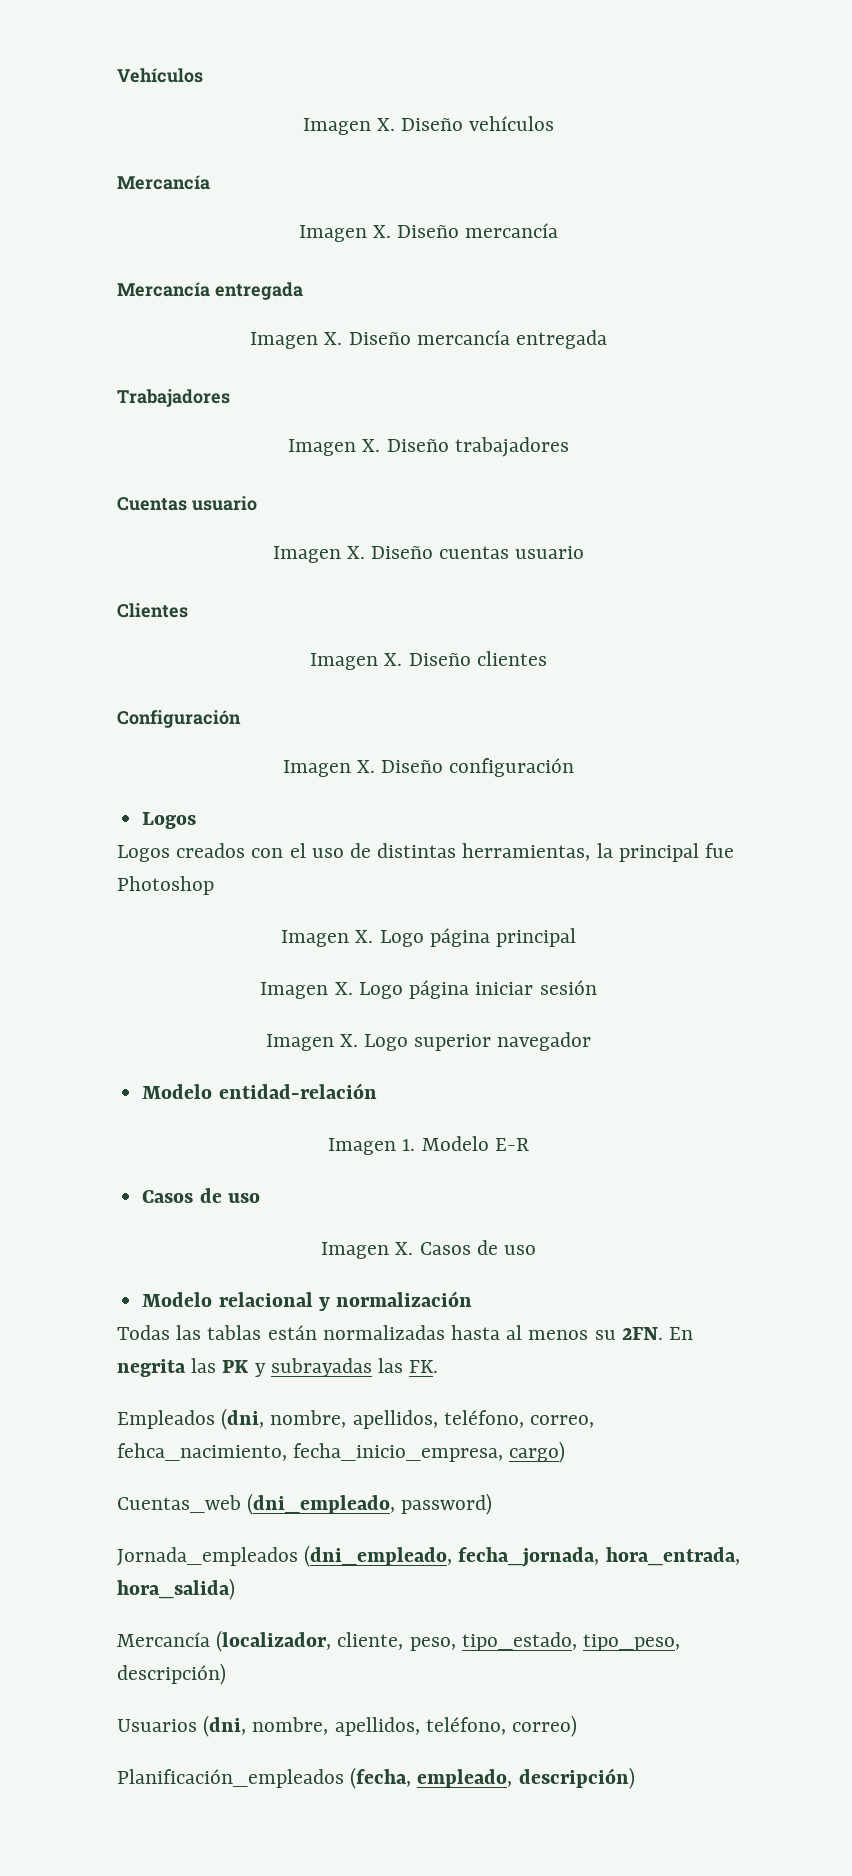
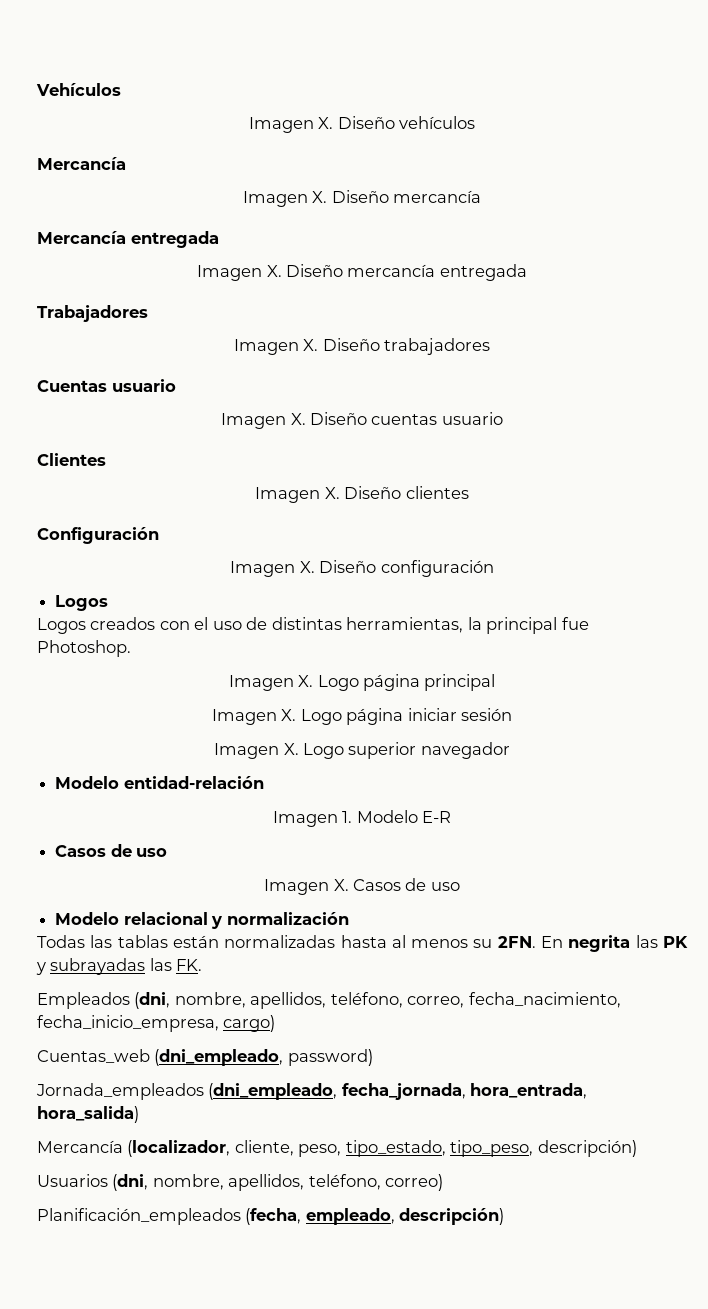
- Logos creados con el uso de distintas herramientas, la principal fue Photoshop
+ Logos creados con el uso de distintas herramientas, la principal fue Photoshop.
- Empleados (dni, nombre, apellidos, teléfono, correo, fehca_nacimiento, fecha_inicio_empresa, cargo)
+ Empleados (dni, nombre, apellidos, teléfono, correo, fecha_nacimiento, fecha_inicio_empresa, cargo)

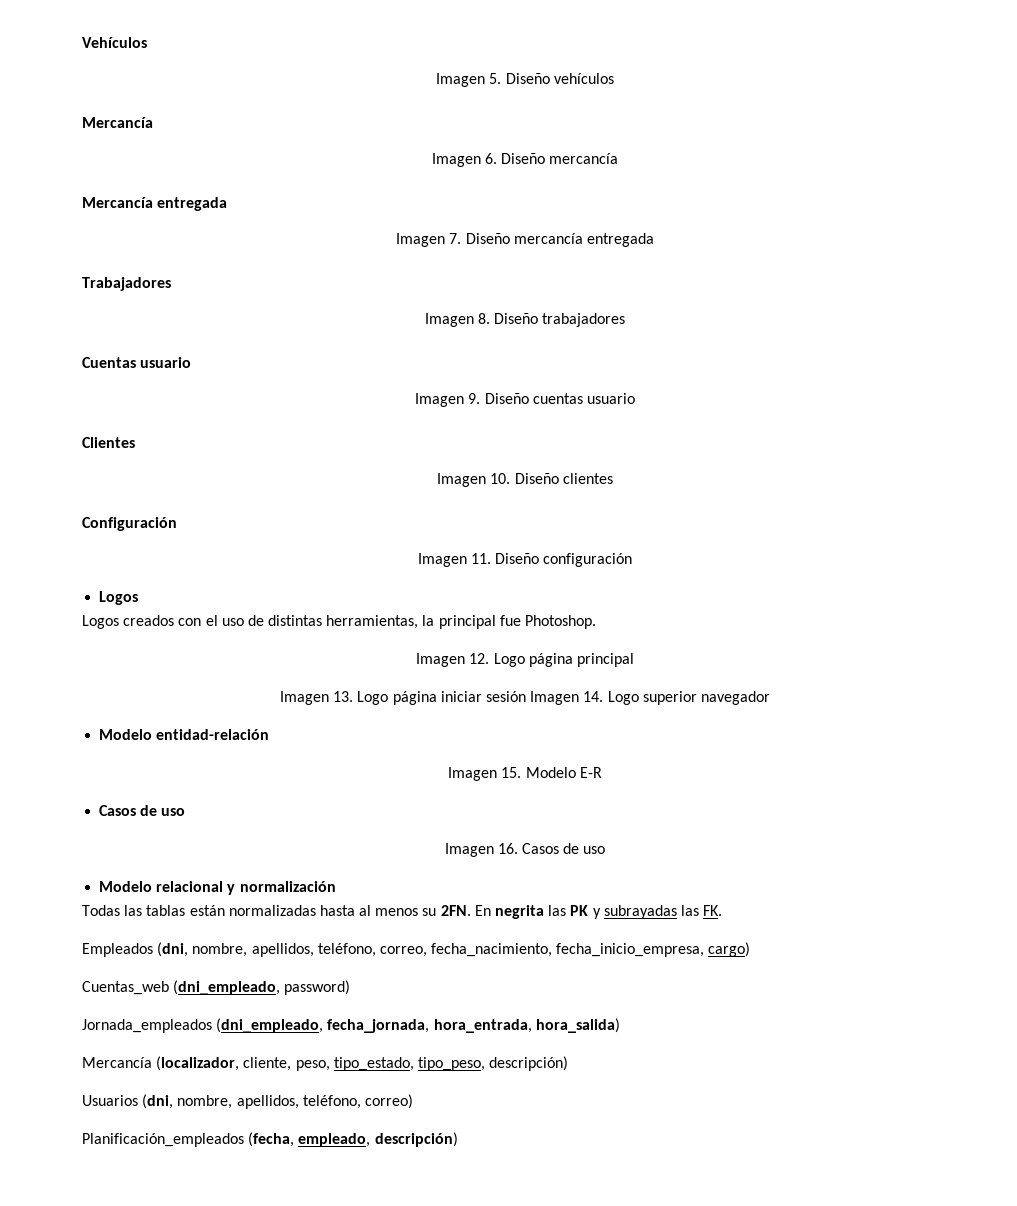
- Imagen X. Diseño vehículos
+ Imagen 5. Diseño vehículos
  Mercancía
- Imagen X. Diseño mercancía
+ Imagen 6. Diseño mercancía
- Imagen X. Diseño mercancía entregada
+ Imagen 7. Diseño mercancía entregada
- Imagen X. Diseño trabajadores
+ Imagen 8. Diseño trabajadores
- Imagen X. Diseño cuentas usuario
+ Imagen 9. Diseño cuentas usuario
- Imagen X. Diseño clientes
+ Imagen 10. Diseño clientes
- Imagen X. Diseño configuración
+ Imagen 11. Diseño configuración
- Imagen X. Logo página principal
+ Imagen 12. Logo página principal
- Imagen X. Logo página iniciar sesión
- Imagen X. Logo superior navegador
+ Imagen 13. Logo página iniciar sesión Imagen 14. Logo superior navegador
- Imagen 1. Modelo E-R
+ Imagen 15. Modelo E-R
- Imagen X. Casos de uso
+ Imagen 16. Casos de uso

